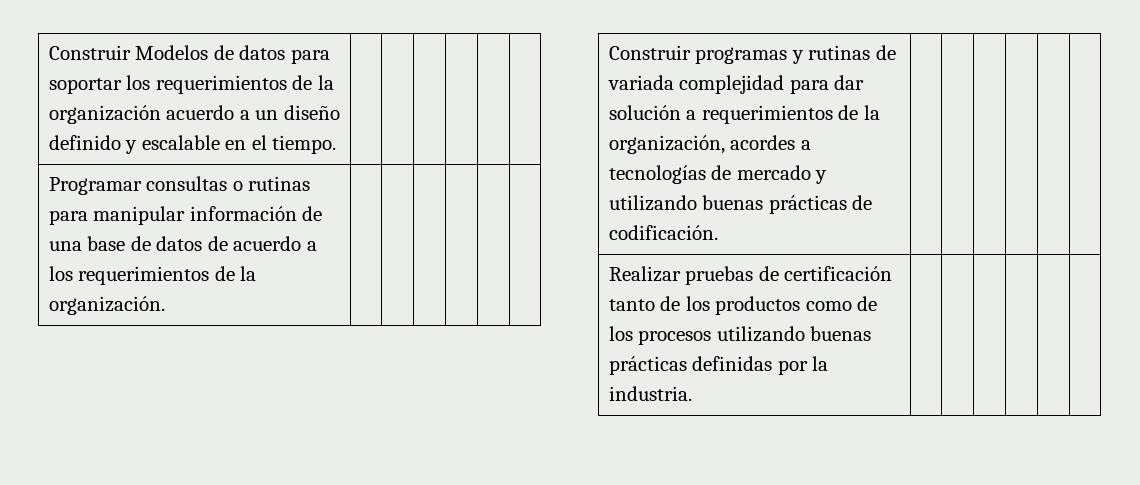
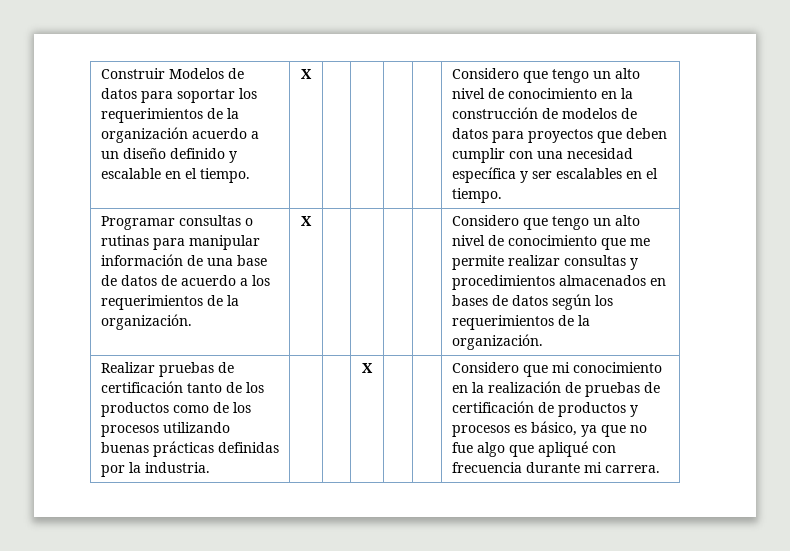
+ X | | | | | Considero que tengo un alto nivel de conocimiento en la construcción de modelos de datos para proyectos que deben cumplir con una necesidad específica y ser escalables en el tiempo.
- Construir programas y rutinas de variada complejidad para dar solución a requerimientos de la organización, acordes a tecnologías de mercado y utilizando buenas prácticas de codificación. | | | | | |
+ X | | | | | Considero que tengo un alto nivel de conocimiento que me permite realizar consultas y procedimientos almacenados en bases de datos según los requerimientos de la organización.
+ X | | | Considero que mi conocimiento en la realización de pruebas de certificación de productos y procesos es básico, ya que no fue algo que apliqué con frecuencia durante mi carrera.

